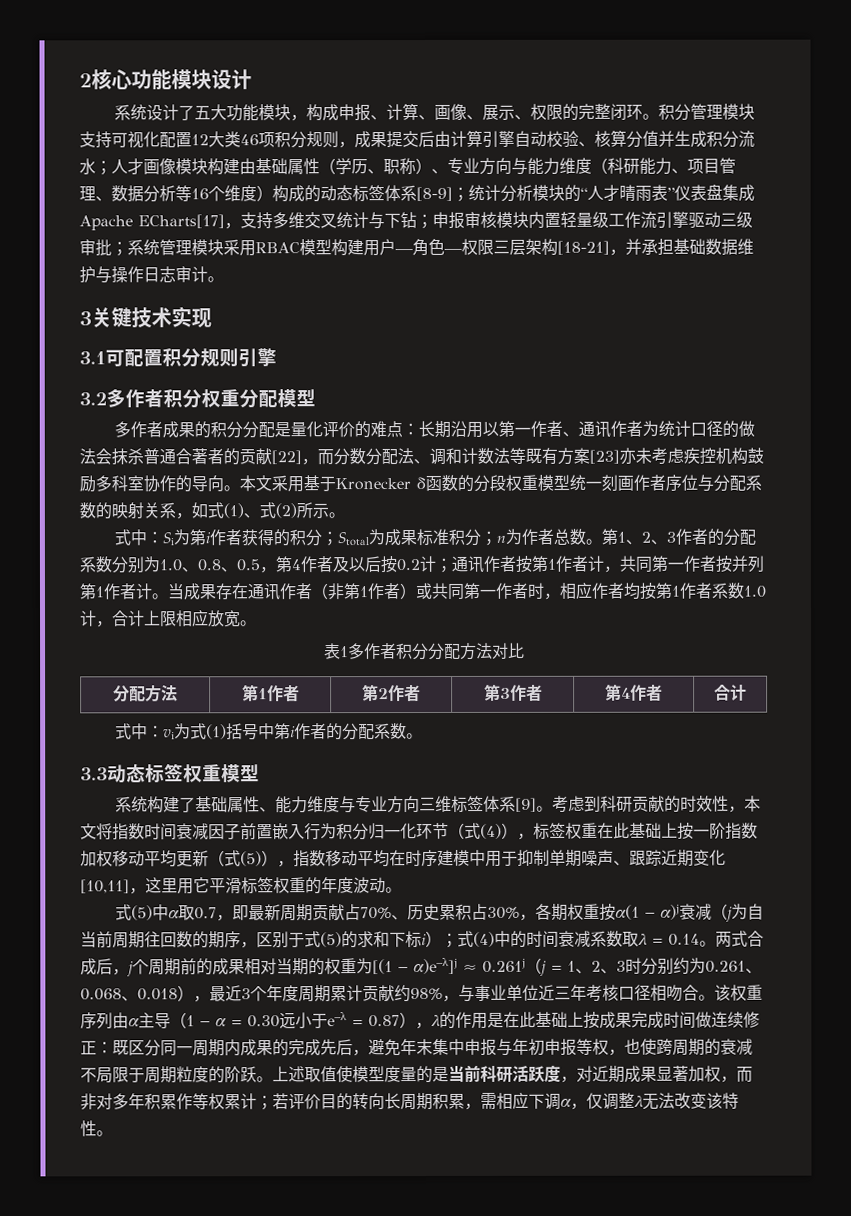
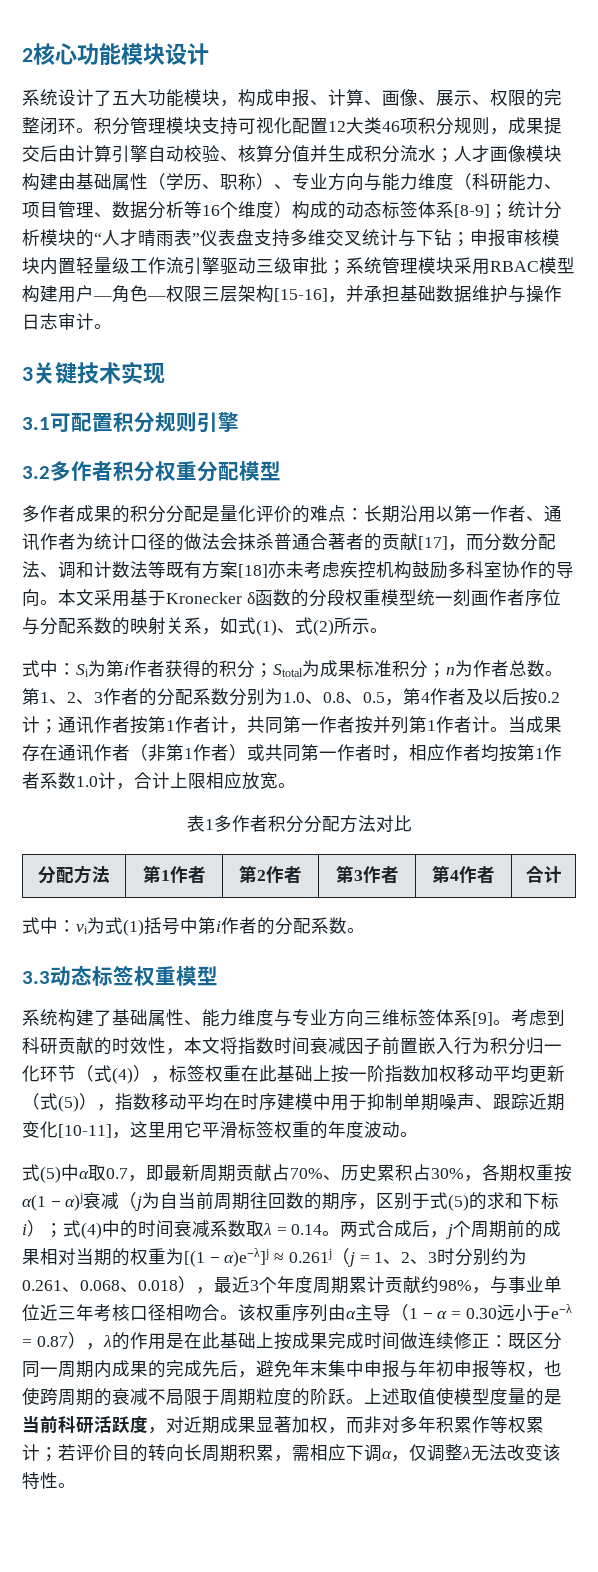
- 统计分析模块的“人才晴雨表”仪表盘集成Apache ECharts[17]，支持多维交叉统计与下钻；
+ 统计分析模块的“人才晴雨表”仪表盘支持多维交叉统计与下钻；
- 系统管理模块采用RBAC模型构建用户—角色—权限三层架构[18-21]，并承担基础数据维护与操作日志审计。
+ 系统管理模块采用RBAC模型构建用户—角色—权限三层架构[15-16]，并承担基础数据维护与操作日志审计。
- 多作者成果的积分分配是量化评价的难点：长期沿用以第一作者、通讯作者为统计口径的做法会抹杀普通合著者的贡献[22]，而分数分配法、调和计数法等既有方案[23]亦未考虑疾控机构鼓励多科室协作的导向。
+ 多作者成果的积分分配是量化评价的难点：长期沿用以第一作者、通讯作者为统计口径的做法会抹杀普通合著者的贡献[17]，而分数分配法、调和计数法等既有方案[18]亦未考虑疾控机构鼓励多科室协作的导向。
- 考虑到科研贡献的时效性，本文将指数时间衰减因子前置嵌入行为积分归一化环节（式(4)），标签权重在此基础上按一阶指数加权移动平均更新（式(5)），指数移动平均在时序建模中用于抑制单期噪声、跟踪近期变化[10,11]，这里用它平滑标签权重的年度波动。
+ 考虑到科研贡献的时效性，本文将指数时间衰减因子前置嵌入行为积分归一化环节（式(4)），标签权重在此基础上按一阶指数加权移动平均更新（式(5)），指数移动平均在时序建模中用于抑制单期噪声、跟踪近期变化[10-11]，这里用它平滑标签权重的年度波动。

